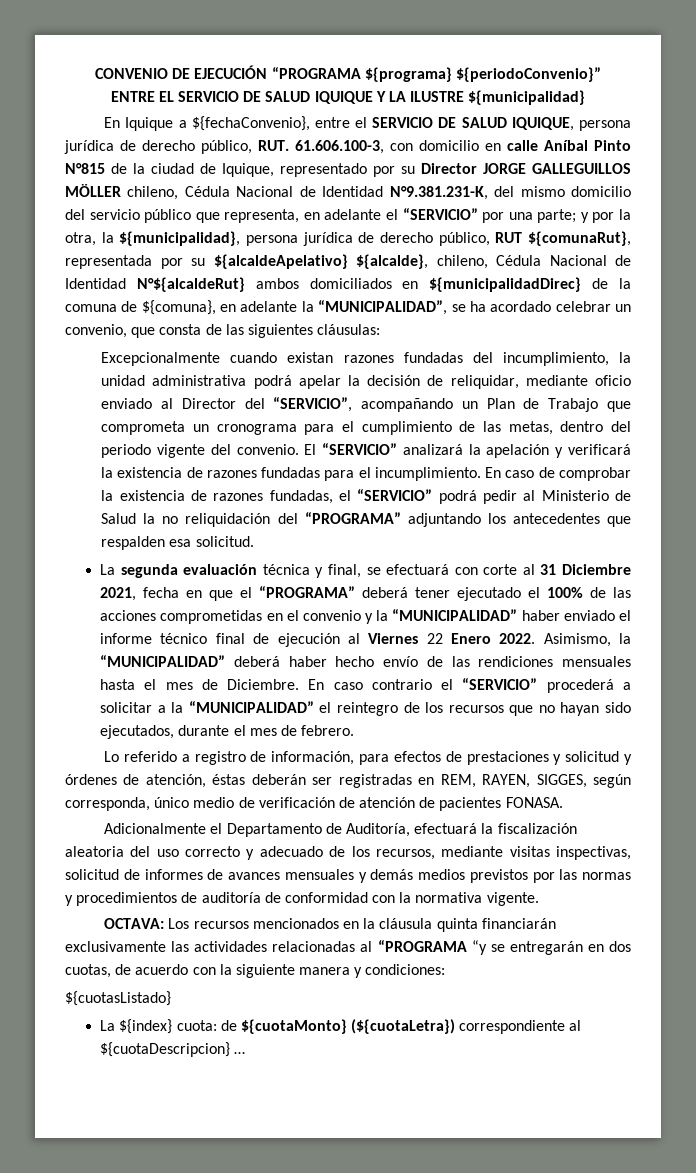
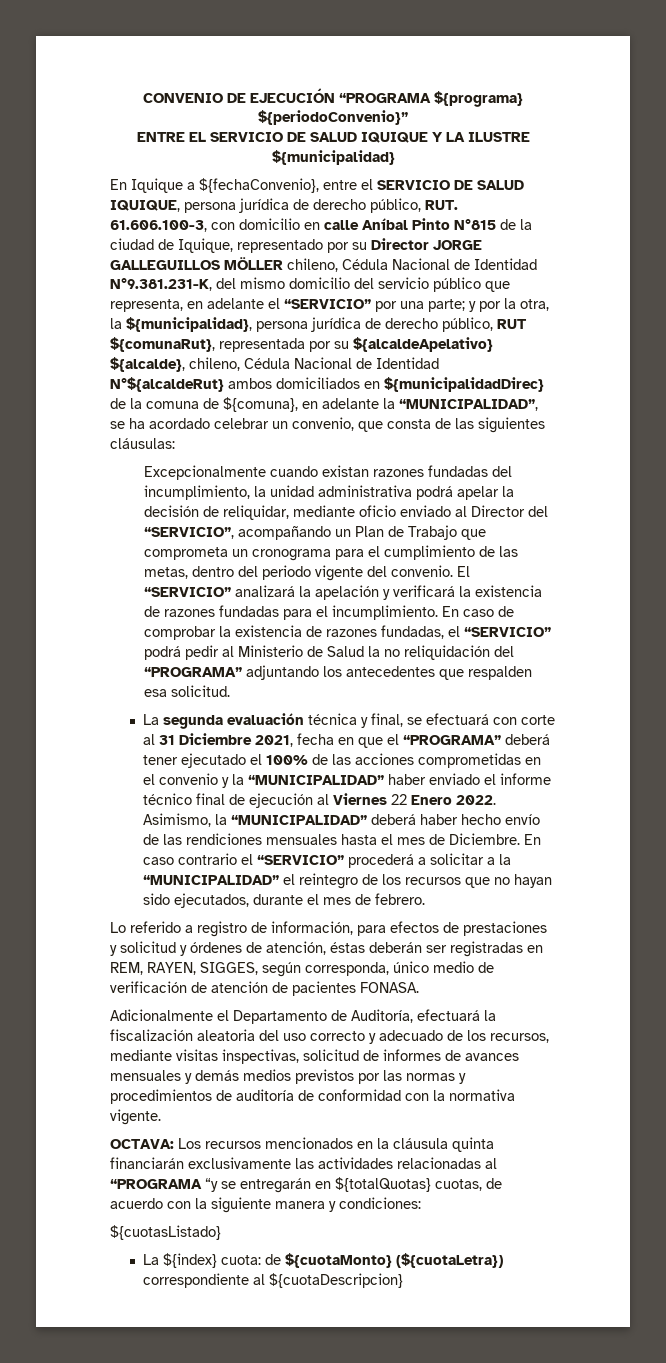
- OCTAVA: Los recursos mencionados en la cláusula quinta financiarán exclusivamente las actividades relacionadas al “PROGRAMA “y se entregarán en dos cuotas, de acuerdo con la siguiente manera y condiciones:
+ OCTAVA: Los recursos mencionados en la cláusula quinta financiarán exclusivamente las actividades relacionadas al “PROGRAMA “y se entregarán en ${totalQuotas} cuotas, de acuerdo con la siguiente manera y condiciones:
- La ${index} cuota: de ${cuotaMonto} (${cuotaLetra}) correspondiente al ${cuotaDescripcion} …
+ La ${index} cuota: de ${cuotaMonto} (${cuotaLetra}) correspondiente al ${cuotaDescripcion}

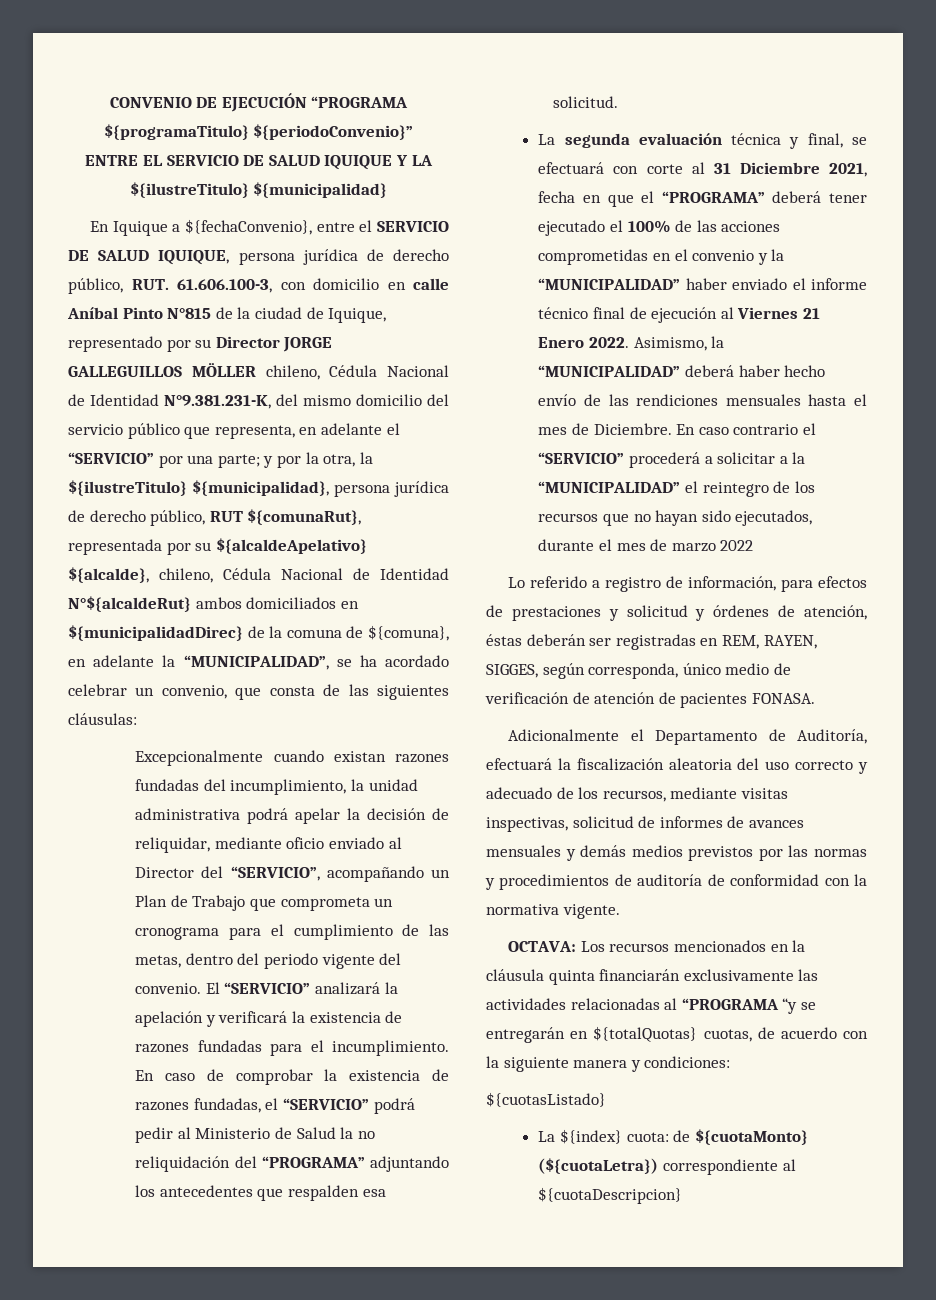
- CONVENIO DE EJECUCIÓN “PROGRAMA ${programa} ${periodoConvenio}”
+ CONVENIO DE EJECUCIÓN “PROGRAMA ${programaTitulo} ${periodoConvenio}”
- ENTRE EL SERVICIO DE SALUD IQUIQUE Y LA ILUSTRE ${municipalidad}
+ ENTRE EL SERVICIO DE SALUD IQUIQUE Y LA ${ilustreTitulo} ${municipalidad}
- y por la otra, la ${municipalidad}, persona jurídica de derecho público, RUT ${comunaRut}, representada por su ${alcaldeApelativo} ${alcalde}, chileno, Cédula Nacional de Identidad N°${alcaldeRut} ambos domiciliados en ${municipalidadDirec} de la comuna de ${comuna}, en adelante la “MUNICIPALIDAD”, se ha acordado celebrar un convenio, que consta de las siguientes cláusulas:
+ y por la otra, la ${ilustreTitulo} ${municipalidad}, persona jurídica de derecho público, RUT ${comunaRut}, representada por su ${alcaldeApelativo} ${alcalde}, chileno, Cédula Nacional de Identidad N°${alcaldeRut} ambos domiciliados en ${municipalidadDirec} de la comuna de ${comuna}, en adelante la “MUNICIPALIDAD”, se ha acordado celebrar un convenio, que consta de las siguientes cláusulas:
- La segunda evaluación técnica y final, se efectuará con corte al 31 Diciembre 2021, fecha en que el “PROGRAMA” deberá tener ejecutado el 100% de las acciones comprometidas en el convenio y la “MUNICIPALIDAD” haber enviado el informe técnico final de ejecución al Viernes 22 Enero 2022.
+ La segunda evaluación técnica y final, se efectuará con corte al 31 Diciembre 2021, fecha en que el “PROGRAMA” deberá tener ejecutado el 100% de las acciones comprometidas en el convenio y la “MUNICIPALIDAD” haber enviado el informe técnico final de ejecución al Viernes 21 Enero 2022.
- En caso contrario el “SERVICIO” procederá a solicitar a la “MUNICIPALIDAD” el reintegro de los recursos que no hayan sido ejecutados, durante el mes de febrero.
+ En caso contrario el “SERVICIO” procederá a solicitar a la “MUNICIPALIDAD” el reintegro de los recursos que no hayan sido ejecutados, durante el mes de marzo 2022

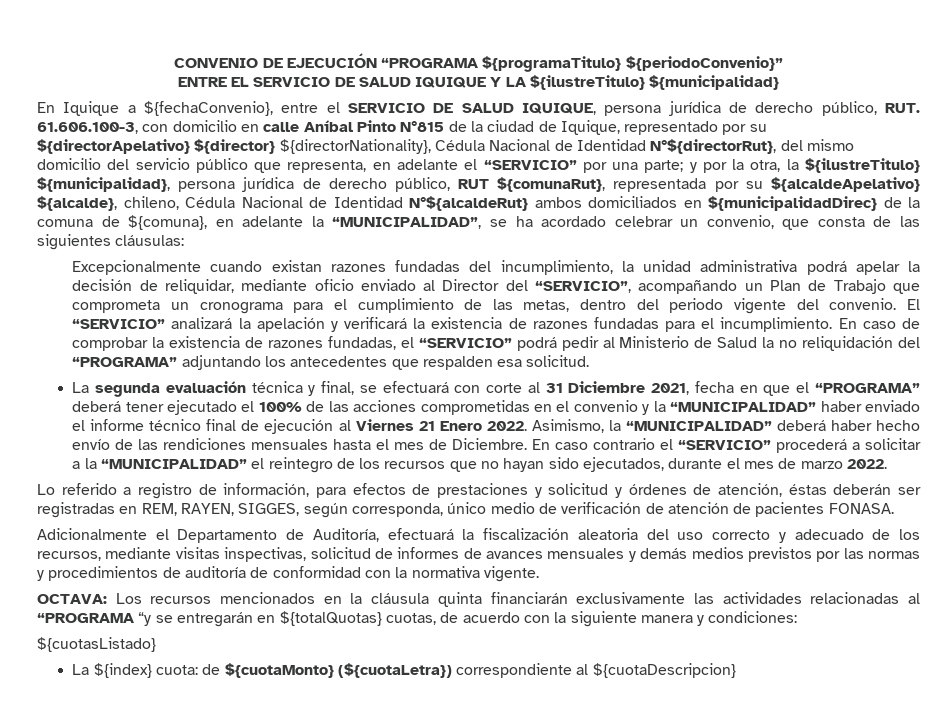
- En Iquique a ${fechaConvenio}, entre el SERVICIO DE SALUD IQUIQUE, persona jurídica de derecho público, RUT. 61.606.100-3, con domicilio en calle Aníbal Pinto N°815 de la ciudad de Iquique, representado por su Director JORGE GALLEGUILLOS MÖLLER chileno, Cédula Nacional de Identidad N°9.381.231-K, del mismo domicilio del servicio público que representa, en adelante el “SERVICIO” por una parte;
+ En Iquique a ${fechaConvenio}, entre el SERVICIO DE SALUD IQUIQUE, persona jurídica de derecho público, RUT. 61.606.100-3, con domicilio en calle Aníbal Pinto N°815 de la ciudad de Iquique, representado por su ${directorApelativo} ${director} ${directorNationality}, Cédula Nacional de Identidad N°${directorRut}, del mismo domicilio del servicio público que representa, en adelante el “SERVICIO” por una parte;
- En caso contrario el “SERVICIO” procederá a solicitar a la “MUNICIPALIDAD” el reintegro de los recursos que no hayan sido ejecutados, durante el mes de marzo 2022
+ En caso contrario el “SERVICIO” procederá a solicitar a la “MUNICIPALIDAD” el reintegro de los recursos que no hayan sido ejecutados, durante el mes de marzo 2022.

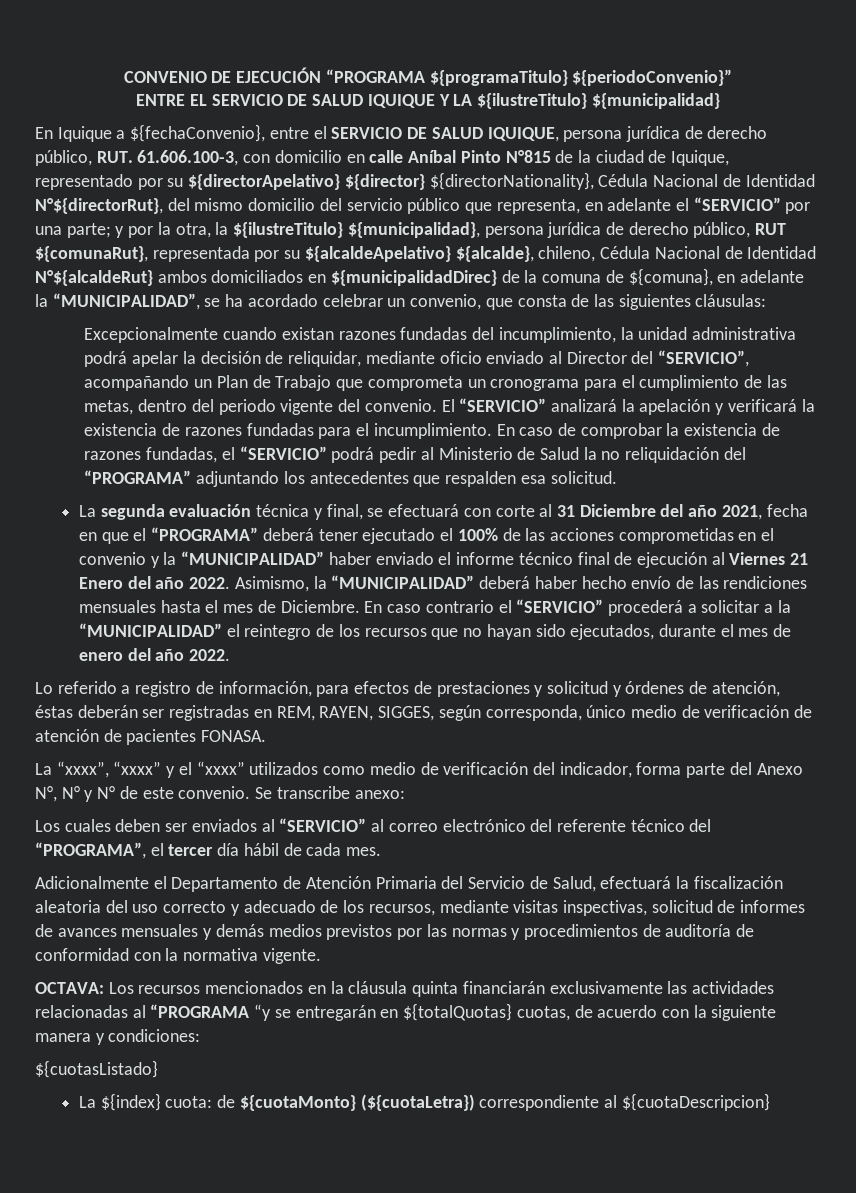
- La segunda evaluación técnica y final, se efectuará con corte al 31 Diciembre 2021, fecha en que el “PROGRAMA” deberá tener ejecutado el 100% de las acciones comprometidas en el convenio y la “MUNICIPALIDAD” haber enviado el informe técnico final de ejecución al Viernes 21 Enero 2022.
+ La segunda evaluación técnica y final, se efectuará con corte al 31 Diciembre del año 2021, fecha en que el “PROGRAMA” deberá tener ejecutado el 100% de las acciones comprometidas en el convenio y la “MUNICIPALIDAD” haber enviado el informe técnico final de ejecución al Viernes 21 Enero del año 2022.
- En caso contrario el “SERVICIO” procederá a solicitar a la “MUNICIPALIDAD” el reintegro de los recursos que no hayan sido ejecutados, durante el mes de marzo 2022.
+ En caso contrario el “SERVICIO” procederá a solicitar a la “MUNICIPALIDAD” el reintegro de los recursos que no hayan sido ejecutados, durante el mes de enero del año 2022.
- Adicionalmente el Departamento de Auditoría, efectuará la fiscalización aleatoria del uso correcto y adecuado de los recursos, mediante visitas inspectivas, solicitud de informes de avances mensuales y demás medios previstos por las normas y procedimientos de auditoría de conformidad con la normativa vigente.
+ La “xxxx”, “xxxx” y el “xxxx” utilizados como medio de verificación del indicador, forma parte del Anexo N°, N° y N° de este convenio. Se transcribe anexo:
+ Los cuales deben ser enviados al “SERVICIO” al correo electrónico del referente técnico del “PROGRAMA”, el tercer día hábil de cada mes.
+ Adicionalmente el Departamento de Atención Primaria del Servicio de Salud, efectuará la fiscalización aleatoria del uso correcto y adecuado de los recursos, mediante visitas inspectivas, solicitud de informes de avances mensuales y demás medios previstos por las normas y procedimientos de auditoría de conformidad con la normativa vigente.

